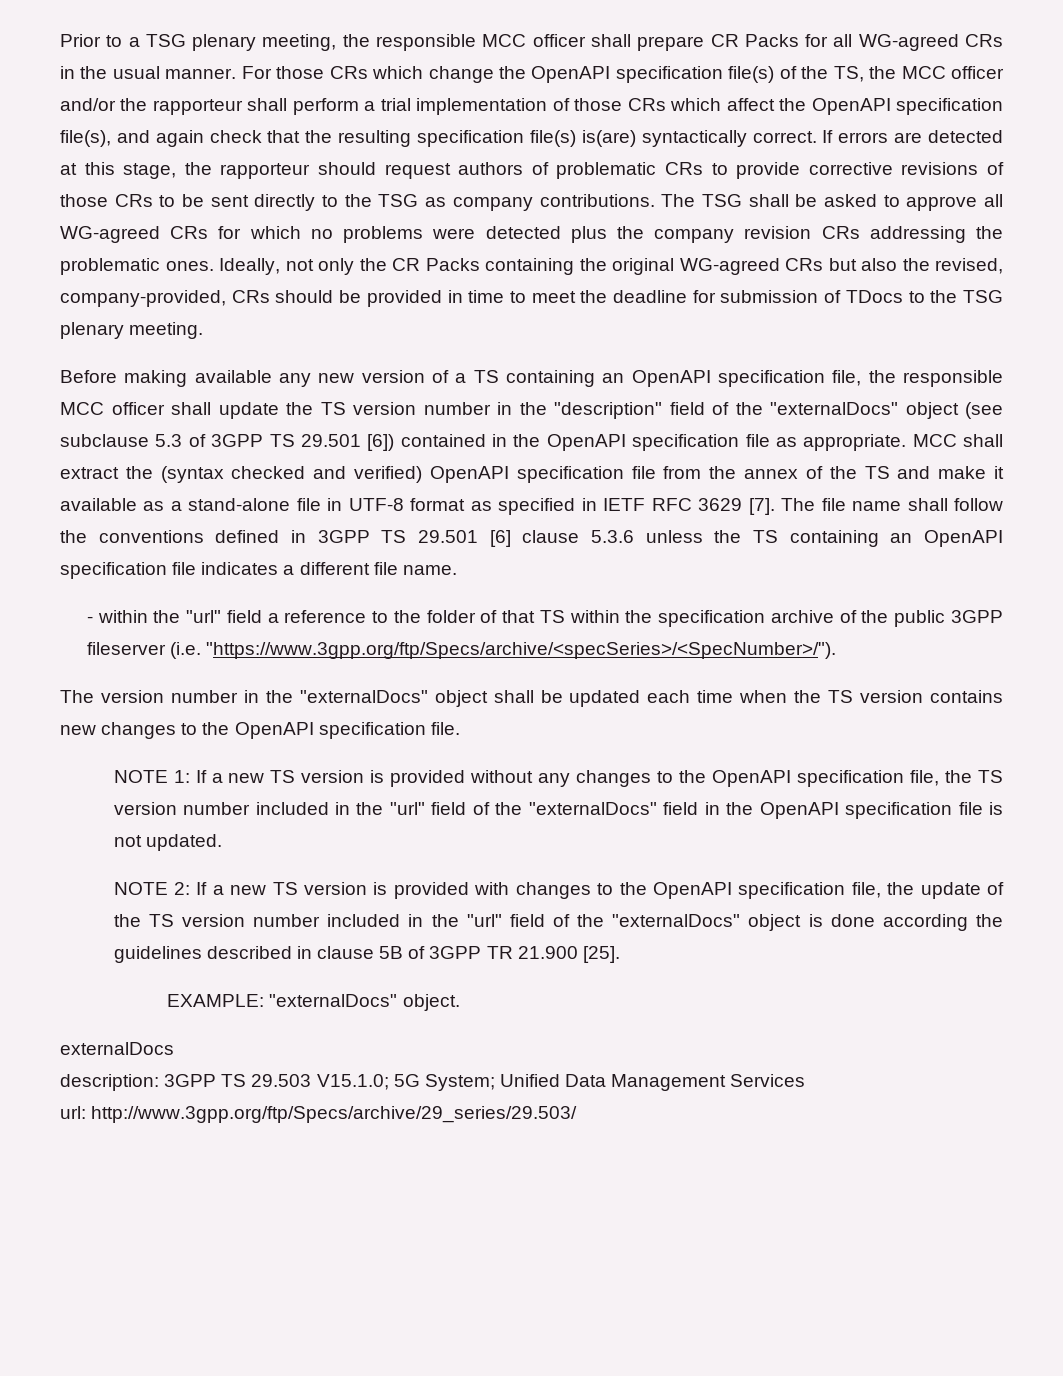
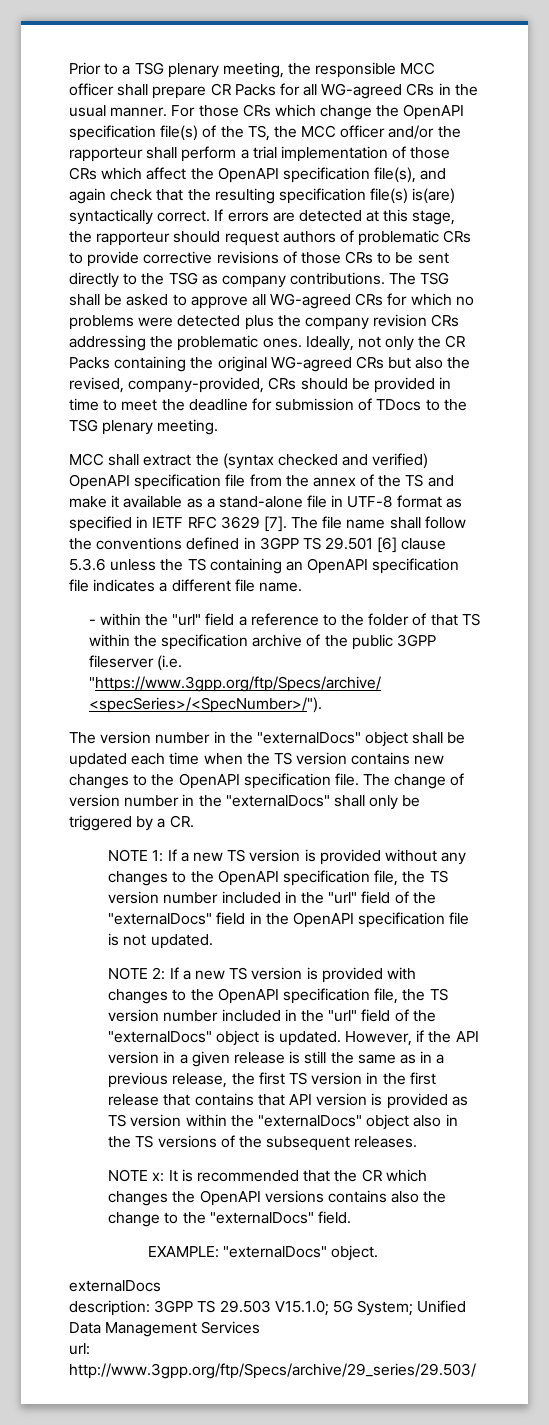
- Before making available any new version of a TS containing an OpenAPI specification file, the responsible MCC officer shall update the TS version number in the "description" field of the "externalDocs" object (see subclause 5.3 of 3GPP TS 29.501 [6]) contained in the OpenAPI specification file as appropriate.
+ The change of version number in the "externalDocs" shall only be triggered by a CR.
- NOTE 2: If a new TS version is provided with changes to the OpenAPI specification file, the update of the TS version number included in the "url" field of the "externalDocs" object is done according the guidelines described in clause 5B of 3GPP TR 21.900 [25].
+ NOTE 2: If a new TS version is provided with changes to the OpenAPI specification file, the TS version number included in the "url" field of the "externalDocs" object is updated. However, if the API version in a given release is still the same as in a previous release, the first TS version in the first release that contains that API version is provided as TS version within the "externalDocs" object also in the TS versions of the subsequent releases.
+ NOTE x: It is recommended that the CR which changes the OpenAPI versions contains also the change to the "externalDocs" field.

